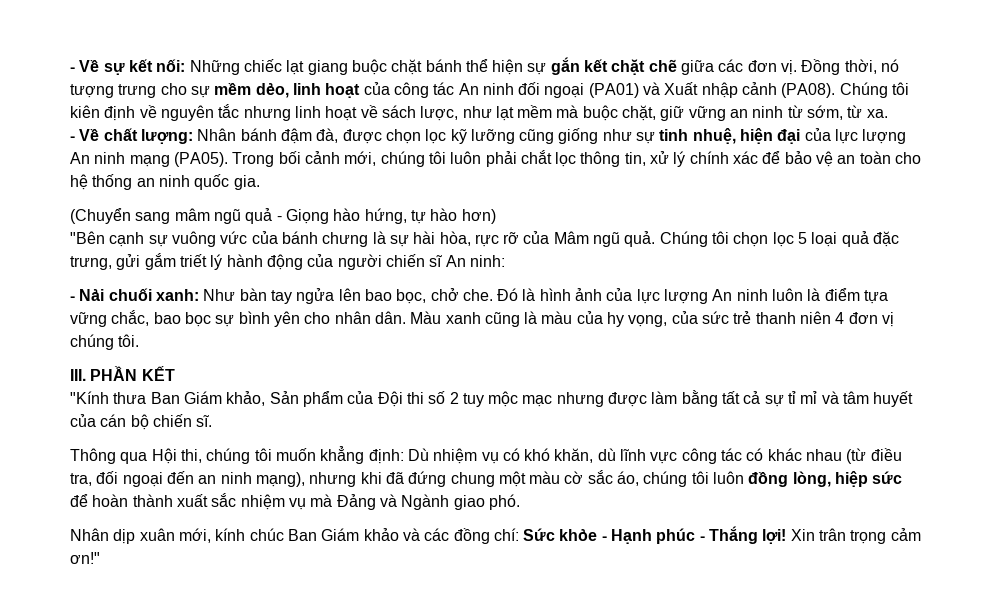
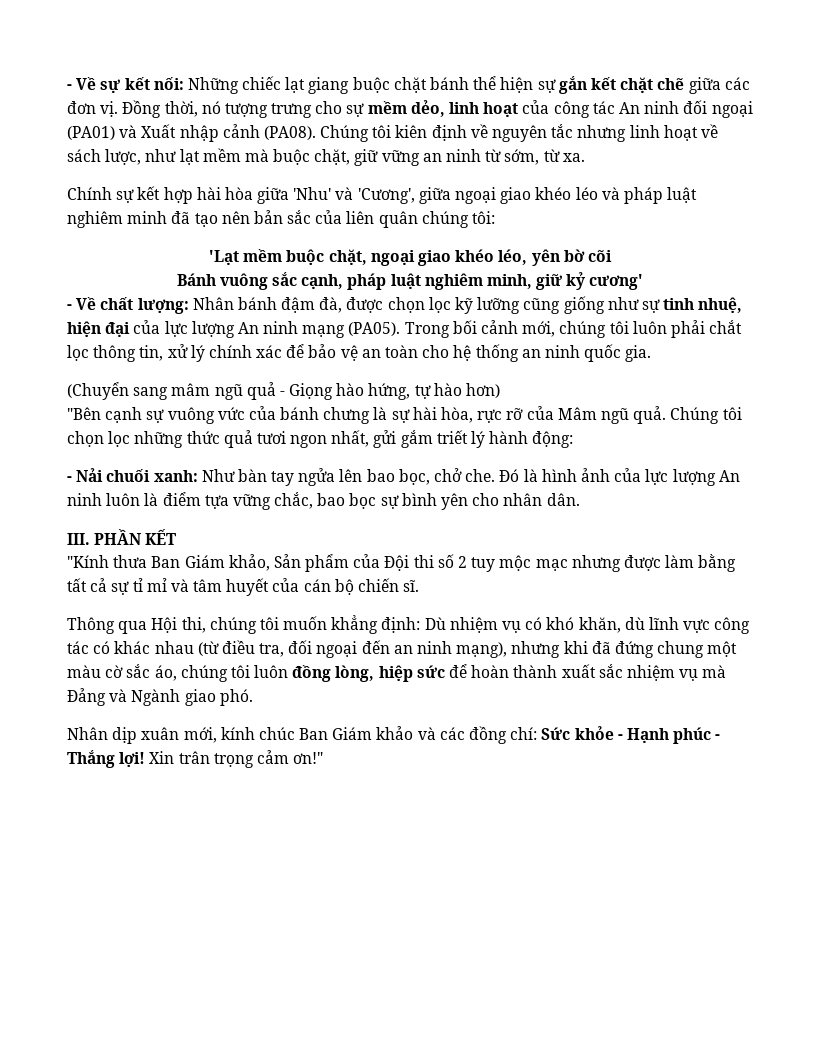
+ Chính sự kết hợp hài hòa giữa 'Nhu' và 'Cương', giữa ngoại giao khéo léo và pháp luật nghiêm minh đã tạo nên bản sắc của liên quân chúng tôi:
+ 'Lạt mềm buộc chặt, ngoại giao khéo léo, yên bờ cõi
+ Bánh vuông sắc cạnh, pháp luật nghiêm minh, giữ kỷ cương'
- Chúng tôi chọn lọc 5 loại quả đặc trưng, gửi gắm triết lý hành động của người chiến sĩ An ninh:
+ Chúng tôi chọn lọc những thức quả tươi ngon nhất, gửi gắm triết lý hành động:
- Màu xanh cũng là màu của hy vọng, của sức trẻ thanh niên 4 đơn vị chúng tôi.

